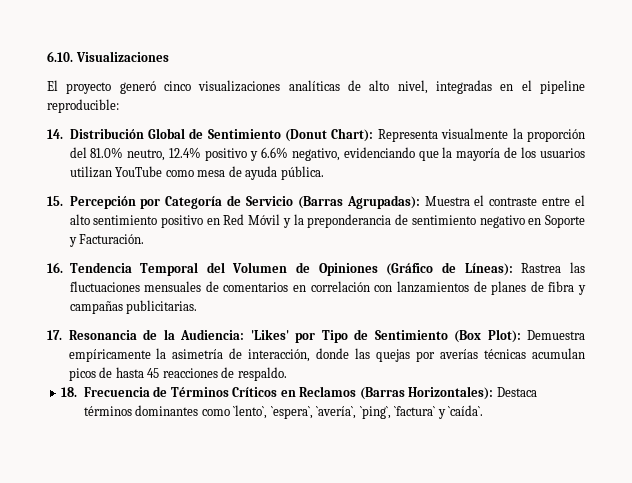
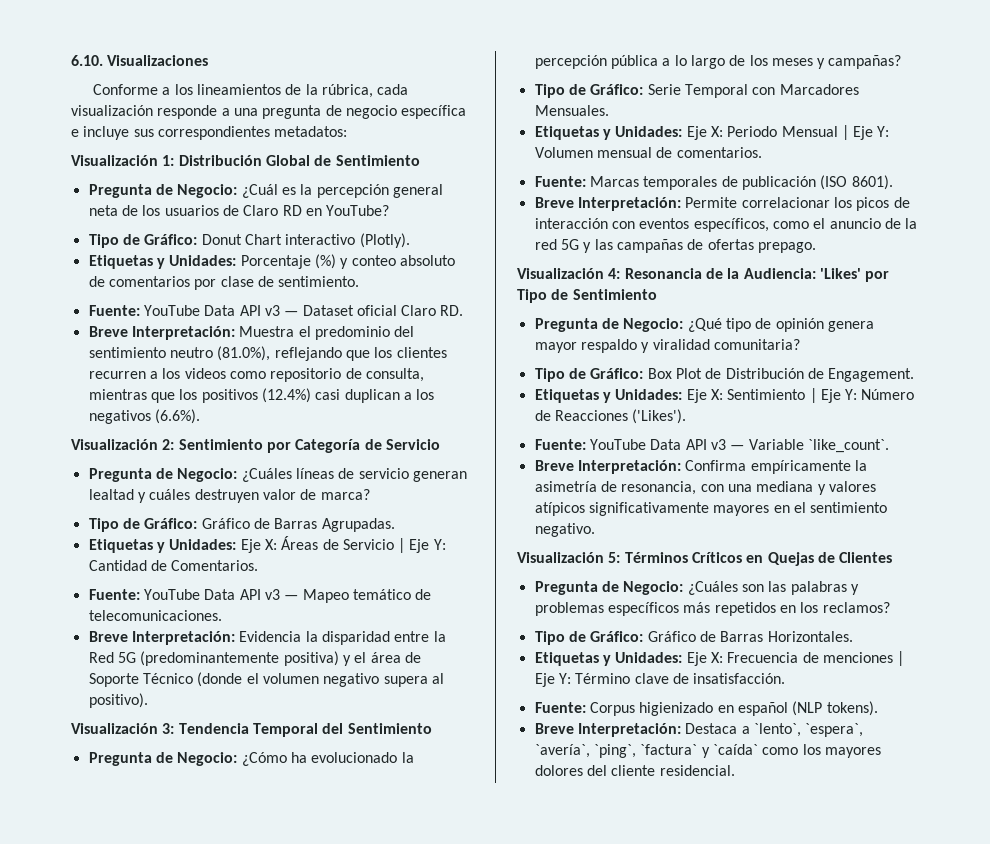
- El proyecto generó cinco visualizaciones analíticas de alto nivel, integradas en el pipeline reproducible:
- 14. Distribución Global de Sentimiento (Donut Chart): Representa visualmente la proporción del 81.0% neutro, 12.4% positivo y 6.6% negativo, evidenciando que la mayoría de los usuarios utilizan YouTube como mesa de ayuda pública.
- 15. Percepción por Categoría de Servicio (Barras Agrupadas): Muestra el contraste entre el alto sentimiento positivo en Red Móvil y la preponderancia de sentimiento negativo en Soporte y Facturación.
- 16. Tendencia Temporal del Volumen de Opiniones (Gráfico de Líneas): Rastrea las fluctuaciones mensuales de comentarios en correlación con lanzamientos de planes de fibra y campañas publicitarias.
- 17. Resonancia de la Audiencia: 'Likes' por Tipo de Sentimiento (Box Plot): Demuestra empíricamente la asimetría de interacción, donde las quejas por averías técnicas acumulan picos de hasta 45 reacciones de respaldo.
- 18. Frecuencia de Términos Críticos en Reclamos (Barras Horizontales): Destaca términos dominantes como `lento`, `espera`, `avería`, `ping`, `factura` y `caída`.
+ Conforme a los lineamientos de la rúbrica, cada visualización responde a una pregunta de negocio específica e incluye sus correspondientes metadatos:
+ Visualización 1: Distribución Global de Sentimiento
+ Pregunta de Negocio: ¿Cuál es la percepción general neta de los usuarios de Claro RD en YouTube?
+ Tipo de Gráfico: Donut Chart interactivo (Plotly).
+ Etiquetas y Unidades: Porcentaje (%) y conteo absoluto de comentarios por clase de sentimiento.
+ Fuente: YouTube Data API v3 — Dataset oficial Claro RD.
+ Breve Interpretación: Muestra el predominio del sentimiento neutro (81.0%), reflejando que los clientes recurren a los videos como repositorio de consulta, mientras que los positivos (12.4%) casi duplican a los negativos (6.6%).
+ Visualización 2: Sentimiento por Categoría de Servicio
+ Pregunta de Negocio: ¿Cuáles líneas de servicio generan lealtad y cuáles destruyen valor de marca?
+ Tipo de Gráfico: Gráfico de Barras Agrupadas.
+ Etiquetas y Unidades: Eje X: Áreas de Servicio | Eje Y: Cantidad de Comentarios.
+ Fuente: YouTube Data API v3 — Mapeo temático de telecomunicaciones.
+ Breve Interpretación: Evidencia la disparidad entre la Red 5G (predominantemente positiva) y el área de Soporte Técnico (donde el volumen negativo supera al positivo).
+ Visualización 3: Tendencia Temporal del Sentimiento
+ Pregunta de Negocio: ¿Cómo ha evolucionado la percepción pública a lo largo de los meses y campañas?
+ Tipo de Gráfico: Serie Temporal con Marcadores Mensuales.
+ Etiquetas y Unidades: Eje X: Periodo Mensual | Eje Y: Volumen mensual de comentarios.
+ Fuente: Marcas temporales de publicación (ISO 8601).
+ Breve Interpretación: Permite correlacionar los picos de interacción con eventos específicos, como el anuncio de la red 5G y las campañas de ofertas prepago.
+ Visualización 4: Resonancia de la Audiencia: 'Likes' por Tipo de Sentimiento
+ Pregunta de Negocio: ¿Qué tipo de opinión genera mayor respaldo y viralidad comunitaria?
+ Tipo de Gráfico: Box Plot de Distribución de Engagement.
+ Etiquetas y Unidades: Eje X: Sentimiento | Eje Y: Número de Reacciones ('Likes').
+ Fuente: YouTube Data API v3 — Variable `like_count`.
+ Breve Interpretación: Confirma empíricamente la asimetría de resonancia, con una mediana y valores atípicos significativamente mayores en el sentimiento negativo.
+ Visualización 5: Términos Críticos en Quejas de Clientes
+ Pregunta de Negocio: ¿Cuáles son las palabras y problemas específicos más repetidos en los reclamos?
+ Tipo de Gráfico: Gráfico de Barras Horizontales.
+ Etiquetas y Unidades: Eje X: Frecuencia de menciones | Eje Y: Término clave de insatisfacción.
+ Fuente: Corpus higienizado en español (NLP tokens).
+ Breve Interpretación: Destaca a `lento`, `espera`, `avería`, `ping`, `factura` y `caída` como los mayores dolores del cliente residencial.

